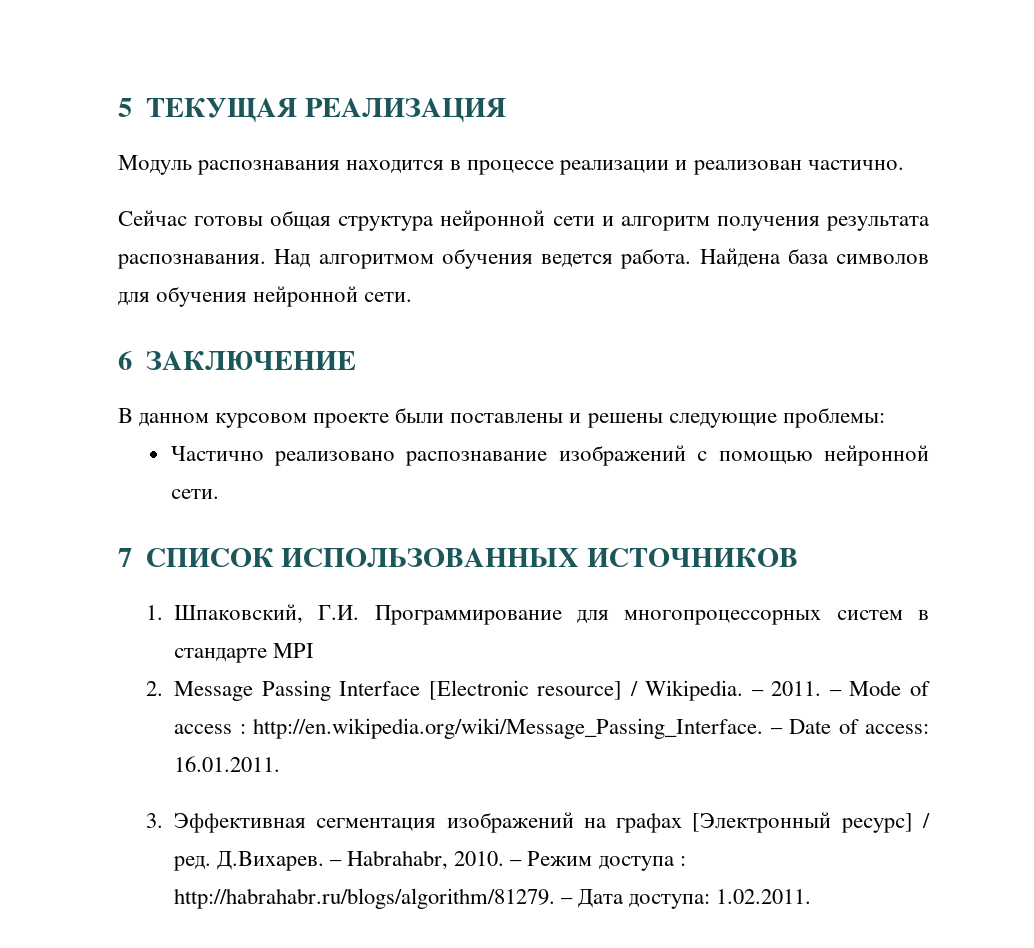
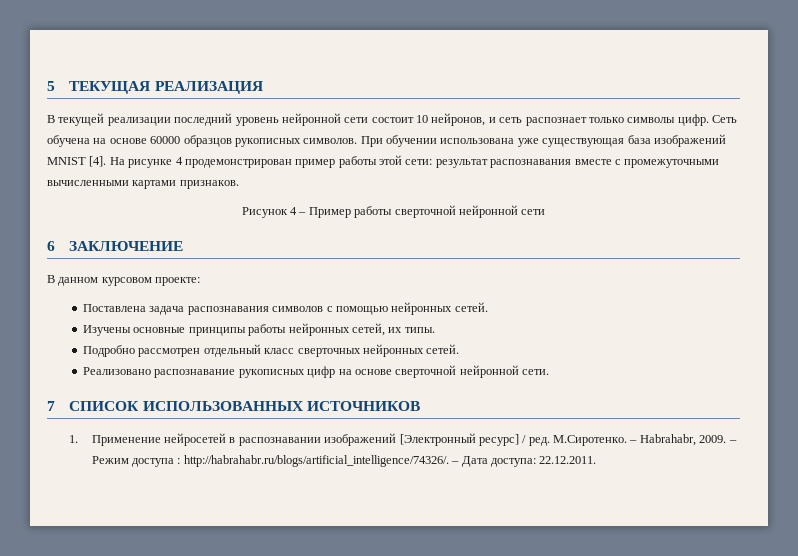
- Модуль распознавания находится в процессе реализации и реализован частично.
- Сейчас готовы общая структура нейронной сети и алгоритм получения результата распознавания. Над алгоритмом обучения ведется работа. Найдена база символов для обучения нейронной сети.
+ В текущей реализации последний уровень нейронной сети состоит 10 нейронов, и сеть распознает только символы цифр. Сеть обучена на основе 60000 образцов рукописных символов. При обучении использована уже существующая база изображений MNIST [4]. На рисунке 4 продемонстрирован пример работы этой сети: результат распознавания вместе с промежуточными вычисленными картами признаков.
+ Рисунок 4 – Пример работы сверточной нейронной сети
- В данном курсовом проекте были поставлены и решены следующие проблемы:
- Частично реализовано распознавание изображений с помощью нейронной сети.
+ В данном курсовом проекте:
+ Поставлена задача распознавания символов с помощью нейронных сетей.
+ Изучены основные принципы работы нейронных сетей, их типы.
+ Подробно рассмотрен отдельный класс сверточных нейронных сетей.
+ Реализовано распознавание рукописных цифр на основе сверточной нейронной сети.
- 1. Шпаковский, Г.И. Программирование для многопроцессорных систем в стандарте MPI
- 2. Message Passing Interface [Electronic resource] / Wikipedia. – 2011. – Mode of access : http://en.wikipedia.org/wiki/Message_Passing_Interface. – Date of access: 16.01.2011.
- 3. Эффективная сегментация изображений на графах [Электронный ресурс] / ред.
+ 1. Применение нейросетей в распознавании изображений [Электронный ресурс] / ред.
- Д.Вихарев. – Habrahabr, 2010.
+ М.Сиротенко. – Habrahabr, 2009.
- – Режим доступа : http://habrahabr.ru/blogs/algorithm/81279. – Дата доступа: 1.02.2011.
+ – Режим доступа : http://habrahabr.ru/blogs/artificial_intelligence/74326/. – Дата доступа: 22.12.2011.

